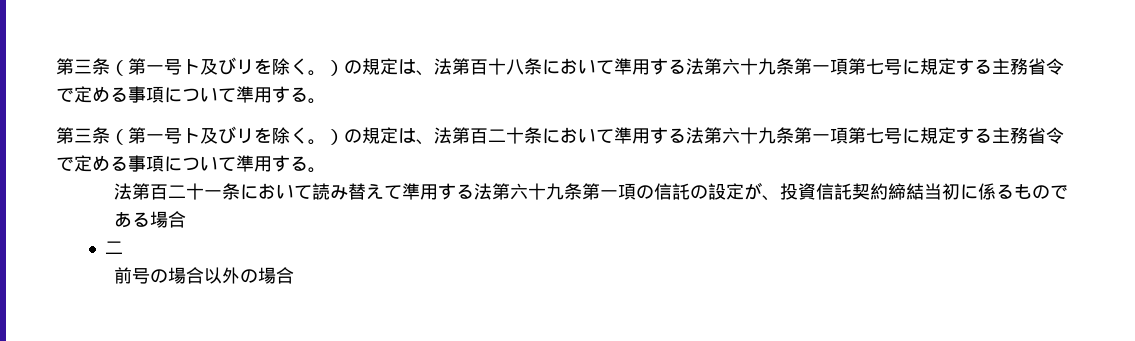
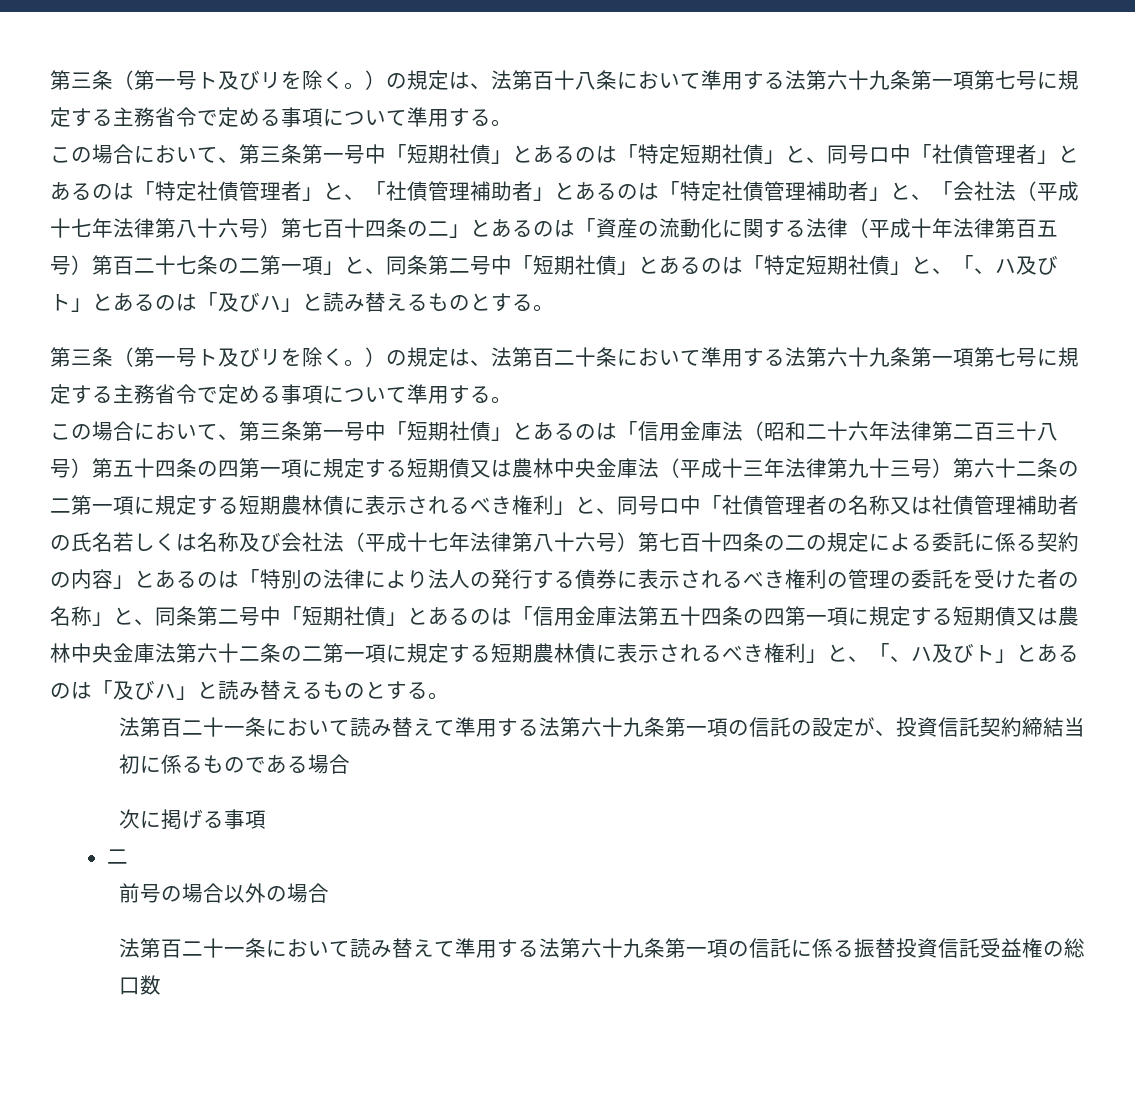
+ この場合において、第三条第一号中「短期社債」とあるのは「特定短期社債」と、同号ロ中「社債管理者」とあるのは「特定社債管理者」と、「社債管理補助者」とあるのは「特定社債管理補助者」と、「会社法（平成十七年法律第八十六号）第七百十四条の二」とあるのは「資産の流動化に関する法律（平成十年法律第百五号）第百二十七条の二第一項」と、同条第二号中「短期社債」とあるのは「特定短期社債」と、「、ハ及びト」とあるのは「及びハ」と読み替えるものとする。
+ この場合において、第三条第一号中「短期社債」とあるのは「信用金庫法（昭和二十六年法律第二百三十八号）第五十四条の四第一項に規定する短期債又は農林中央金庫法（平成十三年法律第九十三号）第六十二条の二第一項に規定する短期農林債に表示されるべき権利」と、同号ロ中「社債管理者の名称又は社債管理補助者の氏名若しくは名称及び会社法（平成十七年法律第八十六号）第七百十四条の二の規定による委託に係る契約の内容」とあるのは「特別の法律により法人の発行する債券に表示されるべき権利の管理の委託を受けた者の名称」と、同条第二号中「短期社債」とあるのは「信用金庫法第五十四条の四第一項に規定する短期債又は農林中央金庫法第六十二条の二第一項に規定する短期農林債に表示されるべき権利」と、「、ハ及びト」とあるのは「及びハ」と読み替えるものとする。
+ 次に掲げる事項
+ 法第百二十一条において読み替えて準用する法第六十九条第一項の信託に係る振替投資信託受益権の総口数

